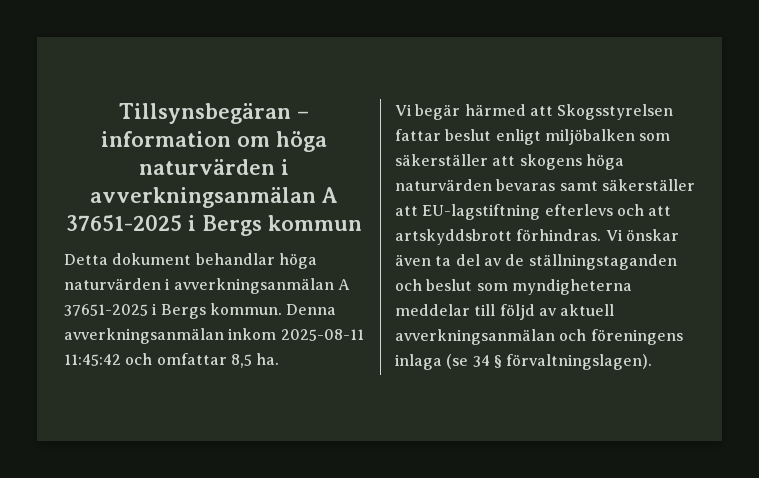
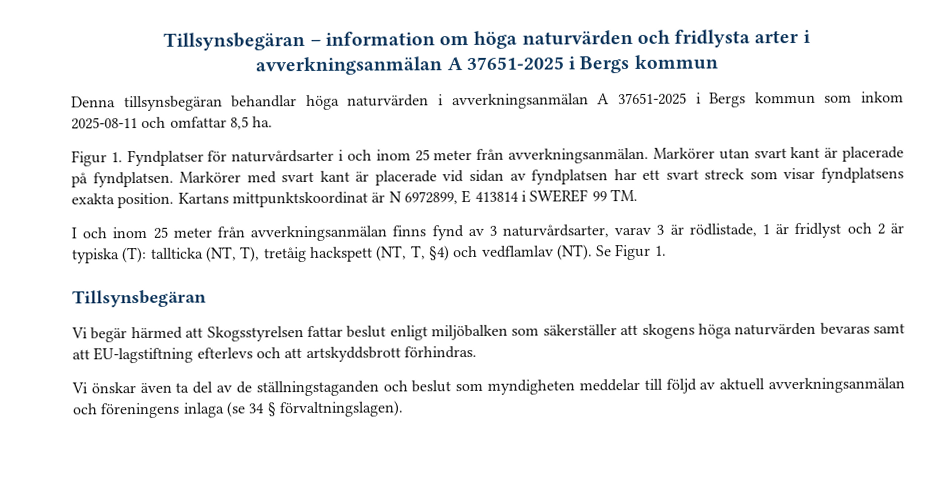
- Tillsynsbegäran – information om höga naturvärden i avverkningsanmälan A 37651-2025 i Bergs kommun
- Detta dokument behandlar höga naturvärden i avverkningsanmälan A 37651-2025 i Bergs kommun. Denna avverkningsanmälan inkom 2025-08-11 11:45:42 och omfattar 8,5 ha.
+ Tillsynsbegäran – information om höga naturvärden och fridlysta arter i avverkningsanmälan A 37651-2025 i Bergs kommun
+ Denna tillsynsbegäran behandlar höga naturvärden i avverkningsanmälan A 37651-2025 i Bergs kommun som inkom 2025-08-11 och omfattar 8,5 ha.
+ Figur 1. Fyndplatser för naturvårdsarter i och inom 25 meter från avverkningsanmälan. Markörer utan svart kant är placerade på fyndplatsen. Markörer med svart kant är placerade vid sidan av fyndplatsen har ett svart streck som visar fyndplatsens exakta position. Kartans mittpunktskoordinat är N 6972899, E 413814 i SWEREF 99 TM.
+ I och inom 25 meter från avverkningsanmälan finns fynd av 3 naturvårdsarter, varav 3 är rödlistade, 1 är fridlyst och 2 är typiska (T): tallticka (NT, T), tretåig hackspett (NT, T, §4) och vedflamlav (NT). Se Figur 1.
+ Tillsynsbegäran
- Vi begär härmed att Skogsstyrelsen fattar beslut enligt miljöbalken som säkerställer att skogens höga naturvärden bevaras samt säkerställer att EU-lagstiftning efterlevs och att artskyddsbrott förhindras. Vi önskar även ta del av de ställningstaganden och beslut som myndigheterna meddelar till följd av aktuell avverkningsanmälan och föreningens inlaga (se 34 § förvaltningslagen).
+ Vi begär härmed att Skogsstyrelsen fattar beslut enligt miljöbalken som säkerställer att skogens höga naturvärden bevaras samt att EU-lagstiftning efterlevs och att artskyddsbrott förhindras.
+ Vi önskar även ta del av de ställningstaganden och beslut som myndigheten meddelar till följd av aktuell avverkningsanmälan och föreningens inlaga (se 34 § förvaltningslagen).

